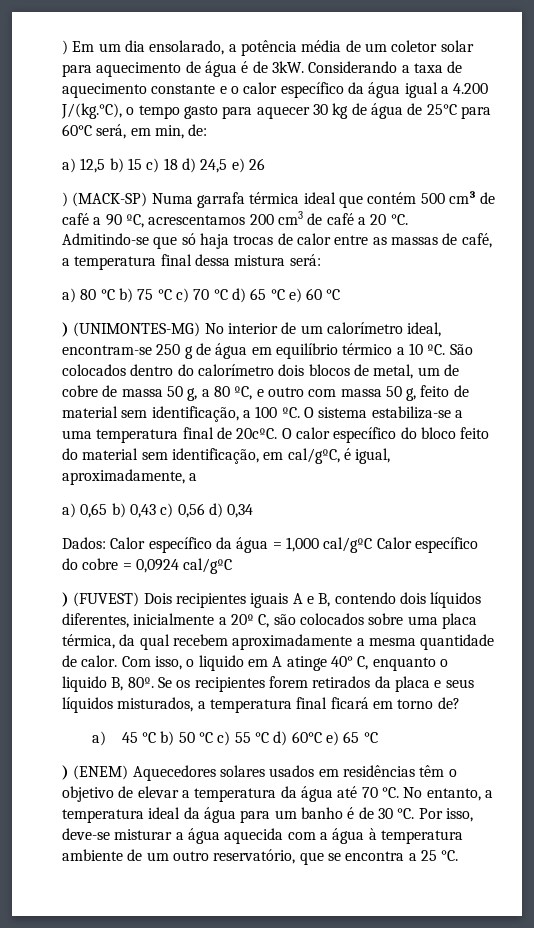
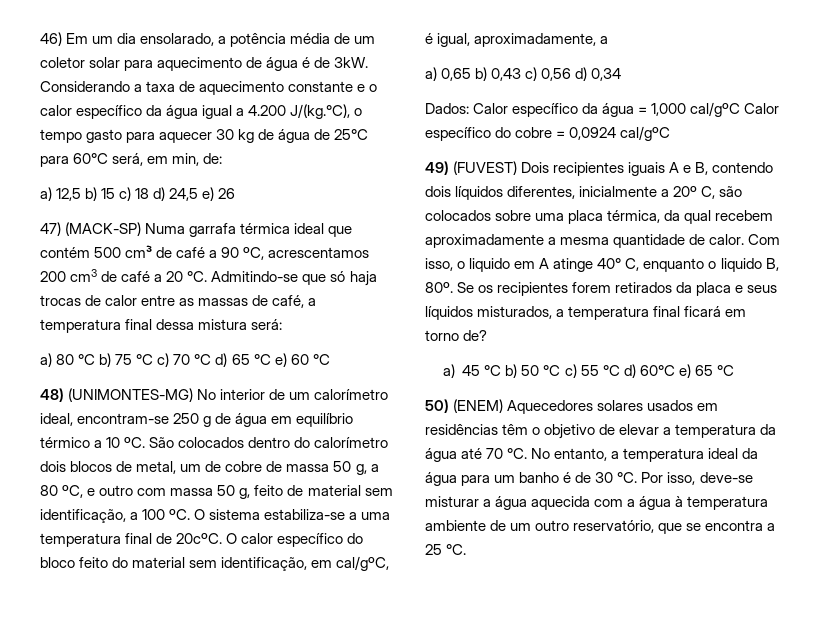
- ) Em um dia ensolarado, a potência média de um coletor solar para aquecimento de água é de 3kW.
+ 46) Em um dia ensolarado, a potência média de um coletor solar para aquecimento de água é de 3kW.
- ) (MACK-SP) Numa garrafa térmica ideal que contém 500 cm³ de café a 90 ºC, acrescentamos 200 cm3 de café a 20 °C.
+ 47) (MACK-SP) Numa garrafa térmica ideal que contém 500 cm³ de café a 90 ºC, acrescentamos 200 cm3 de café a 20 °C.
- ) (UNIMONTES-MG) No interior de um calorímetro ideal, encontram-se 250 g de água em equilíbrio térmico a 10 ºC.
+ 48) (UNIMONTES-MG) No interior de um calorímetro ideal, encontram-se 250 g de água em equilíbrio térmico a 10 ºC.
- ) (FUVEST) Dois recipientes iguais A e B, contendo dois líquidos diferentes, inicialmente a 20º C, são colocados sobre uma placa térmica, da qual recebem aproximadamente a mesma quantidade de calor.
+ 49) (FUVEST) Dois recipientes iguais A e B, contendo dois líquidos diferentes, inicialmente a 20º C, são colocados sobre uma placa térmica, da qual recebem aproximadamente a mesma quantidade de calor.
- ) (ENEM) Aquecedores solares usados em residências têm o objetivo de elevar a temperatura da água até 70 °C.
+ 50) (ENEM) Aquecedores solares usados em residências têm o objetivo de elevar a temperatura da água até 70 °C.

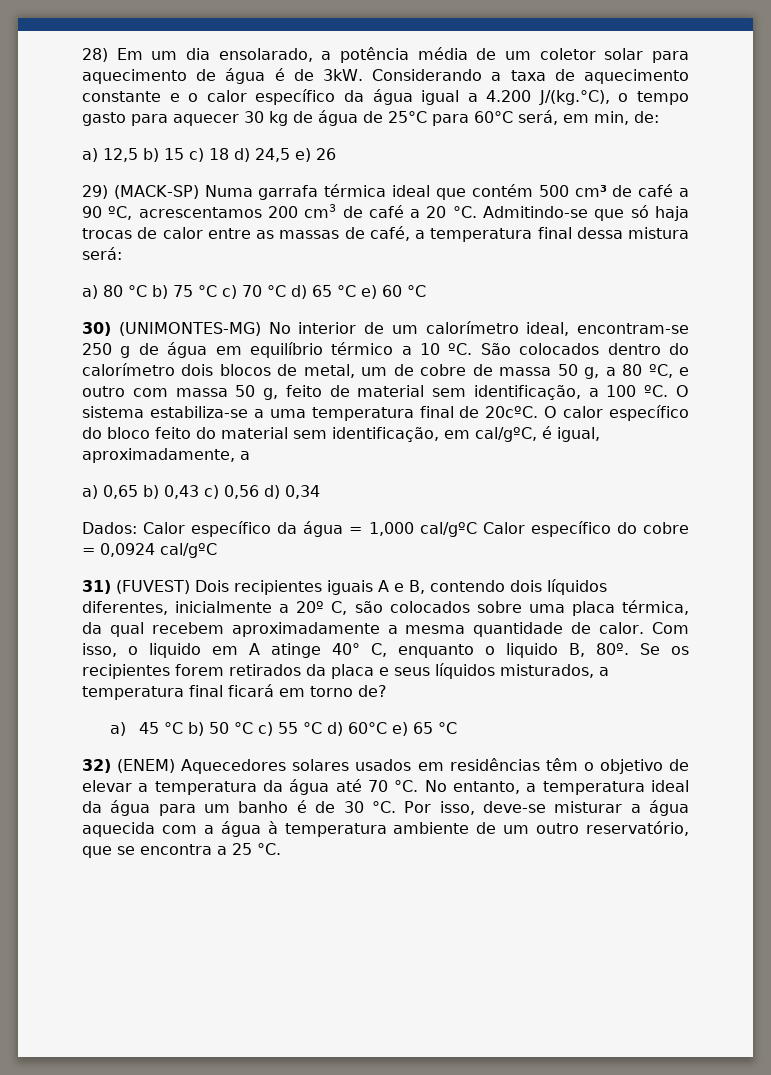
- 46) Em um dia ensolarado, a potência média de um coletor solar para aquecimento de água é de 3kW.
+ 28) Em um dia ensolarado, a potência média de um coletor solar para aquecimento de água é de 3kW.
- 47) (MACK-SP) Numa garrafa térmica ideal que contém 500 cm³ de café a 90 ºC, acrescentamos 200 cm3 de café a 20 °C.
+ 29) (MACK-SP) Numa garrafa térmica ideal que contém 500 cm³ de café a 90 ºC, acrescentamos 200 cm3 de café a 20 °C.
- 48) (UNIMONTES-MG) No interior de um calorímetro ideal, encontram-se 250 g de água em equilíbrio térmico a 10 ºC.
+ 30) (UNIMONTES-MG) No interior de um calorímetro ideal, encontram-se 250 g de água em equilíbrio térmico a 10 ºC.
- 49) (FUVEST) Dois recipientes iguais A e B, contendo dois líquidos diferentes, inicialmente a 20º C, são colocados sobre uma placa térmica, da qual recebem aproximadamente a mesma quantidade de calor.
+ 31) (FUVEST) Dois recipientes iguais A e B, contendo dois líquidos diferentes, inicialmente a 20º C, são colocados sobre uma placa térmica, da qual recebem aproximadamente a mesma quantidade de calor.
- 50) (ENEM) Aquecedores solares usados em residências têm o objetivo de elevar a temperatura da água até 70 °C.
+ 32) (ENEM) Aquecedores solares usados em residências têm o objetivo de elevar a temperatura da água até 70 °C.

